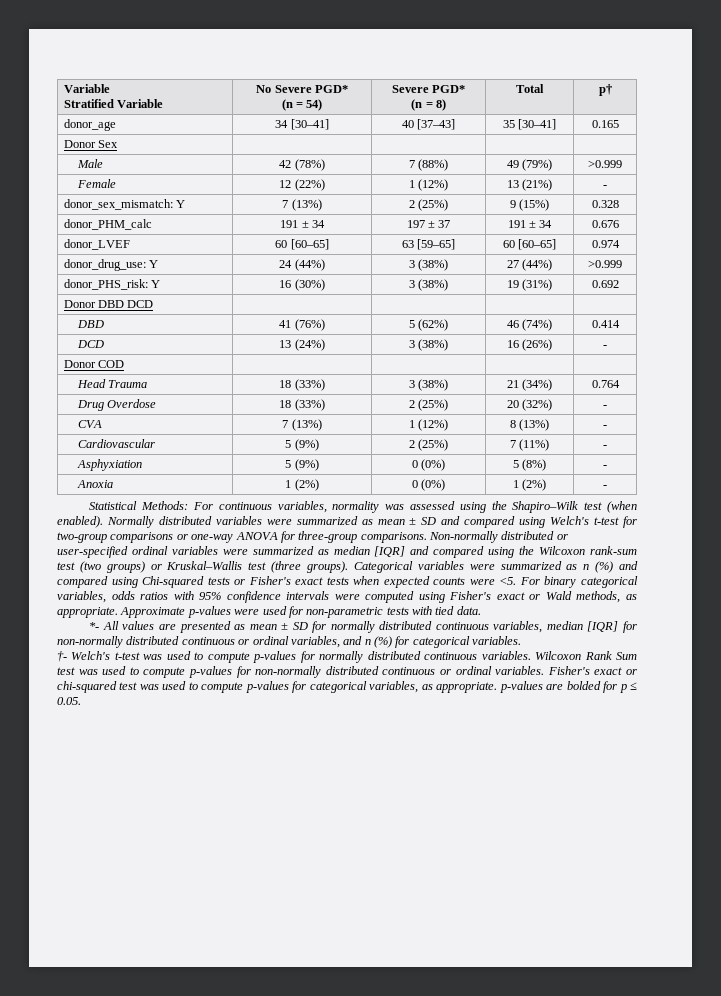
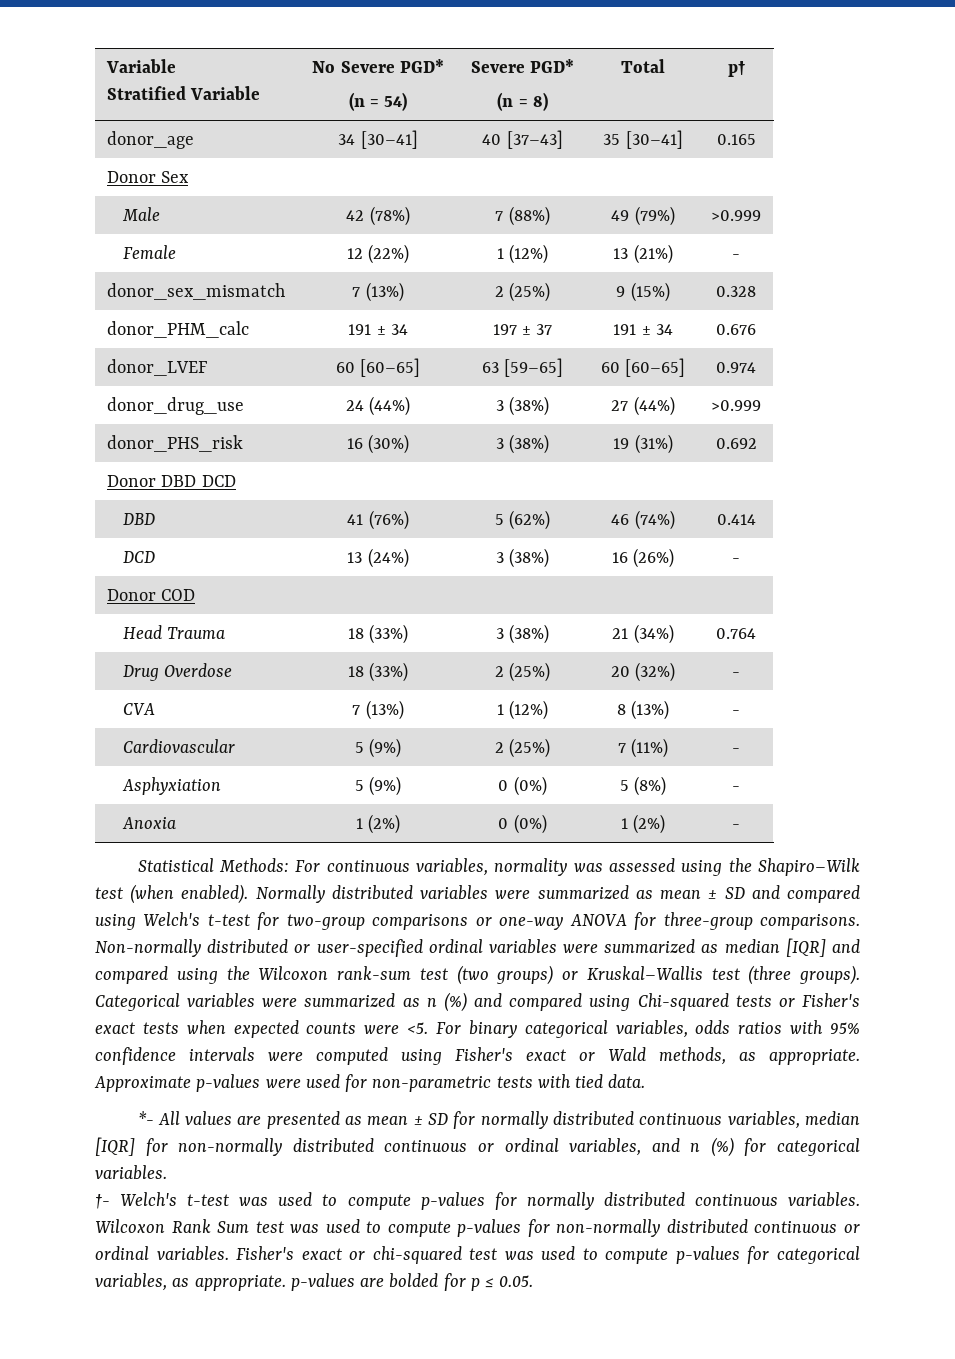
- donor_sex_mismatch: Y | 7 (13%) | 2 (25%) | 9 (15%) | 0.328
+ donor_sex_mismatch | 7 (13%) | 2 (25%) | 9 (15%) | 0.328
- donor_drug_use: Y | 24 (44%) | 3 (38%) | 27 (44%) | >0.999
+ donor_drug_use | 24 (44%) | 3 (38%) | 27 (44%) | >0.999
- donor_PHS_risk: Y | 16 (30%) | 3 (38%) | 19 (31%) | 0.692
+ donor_PHS_risk | 16 (30%) | 3 (38%) | 19 (31%) | 0.692

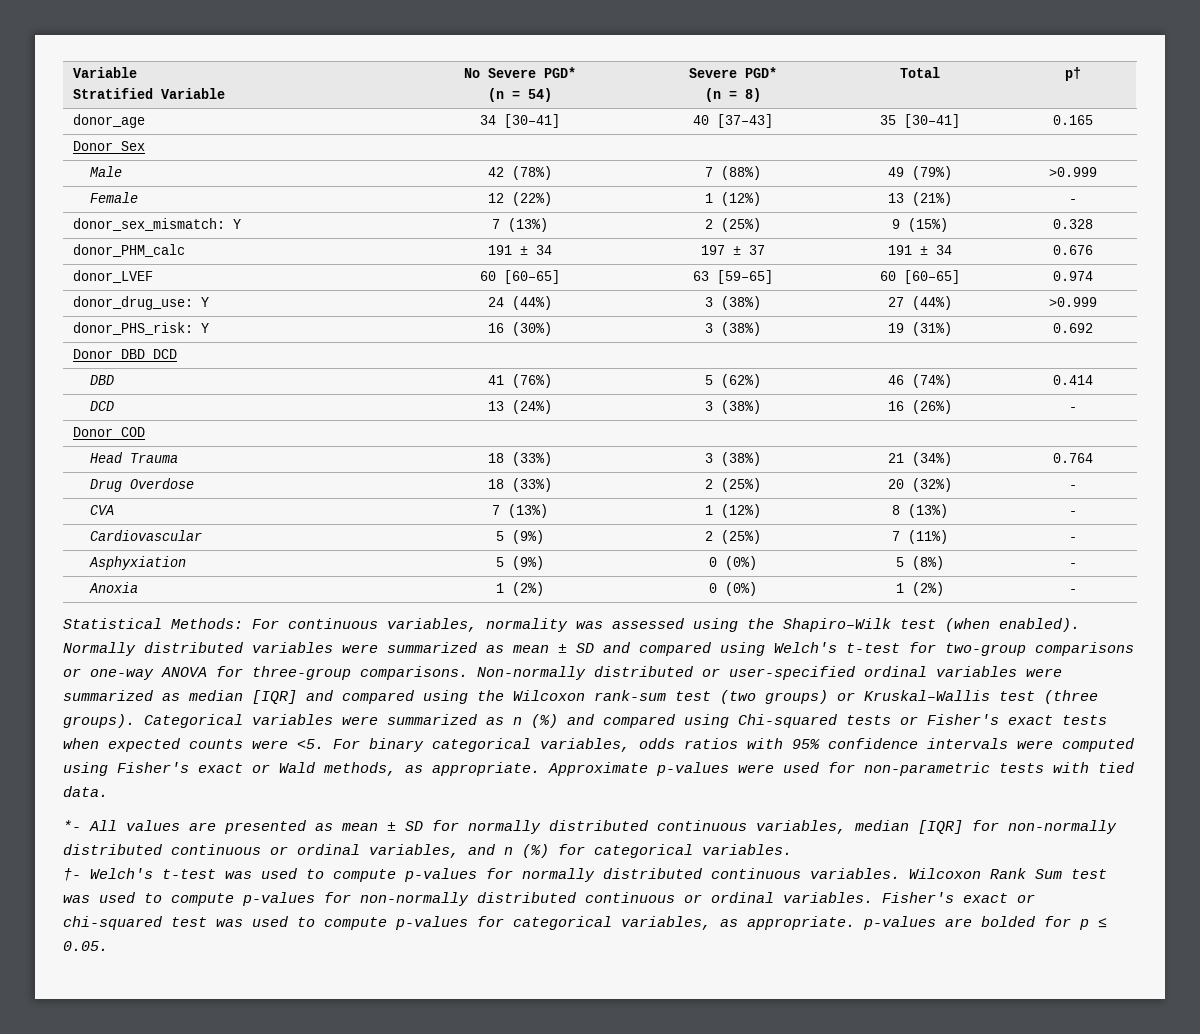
- donor_sex_mismatch | 7 (13%) | 2 (25%) | 9 (15%) | 0.328
+ donor_sex_mismatch: Y | 7 (13%) | 2 (25%) | 9 (15%) | 0.328
- donor_drug_use | 24 (44%) | 3 (38%) | 27 (44%) | >0.999
+ donor_drug_use: Y | 24 (44%) | 3 (38%) | 27 (44%) | >0.999
- donor_PHS_risk | 16 (30%) | 3 (38%) | 19 (31%) | 0.692
+ donor_PHS_risk: Y | 16 (30%) | 3 (38%) | 19 (31%) | 0.692

